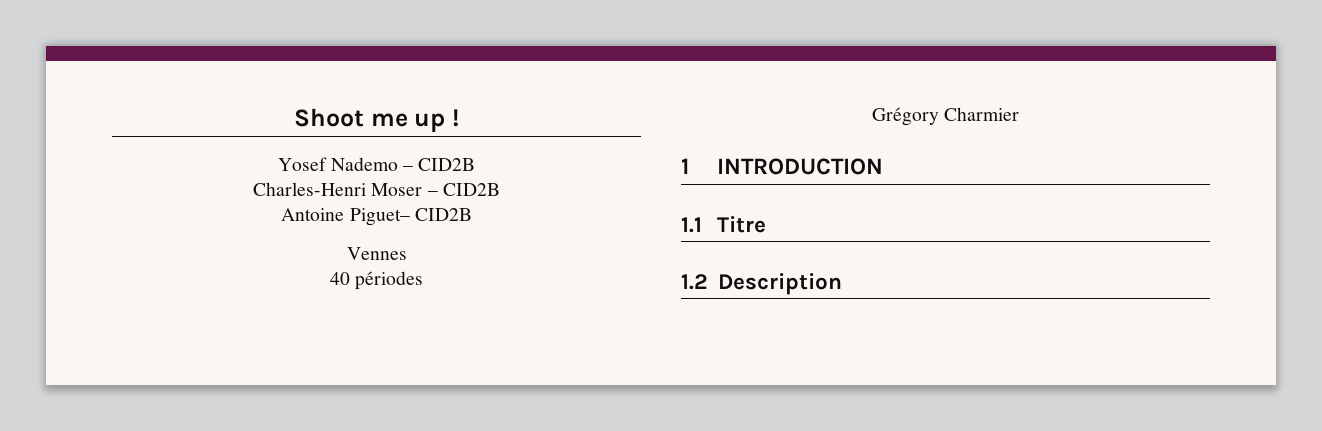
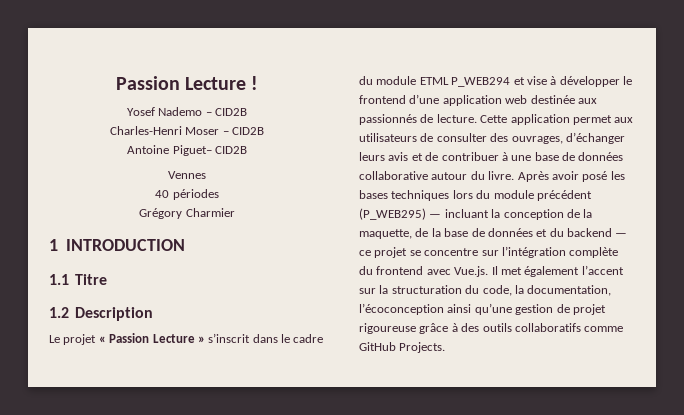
- Shoot me up !
+ Passion Lecture !
+ Le projet « Passion Lecture » s’inscrit dans le cadre du module ETML P_WEB294 et vise à développer le frontend d’une application web destinée aux passionnés de lecture. Cette application permet aux utilisateurs de consulter des ouvrages, d’échanger leurs avis et de contribuer à une base de données collaborative autour du livre. Après avoir posé les bases techniques lors du module précédent (P_WEB295) — incluant la conception de la maquette, de la base de données et du backend — ce projet se concentre sur l’intégration complète du frontend avec Vue.js. Il met également l’accent sur la structuration du code, la documentation, l’écoconception ainsi qu’une gestion de projet rigoureuse grâce à des outils collaboratifs comme GitHub Projects.

